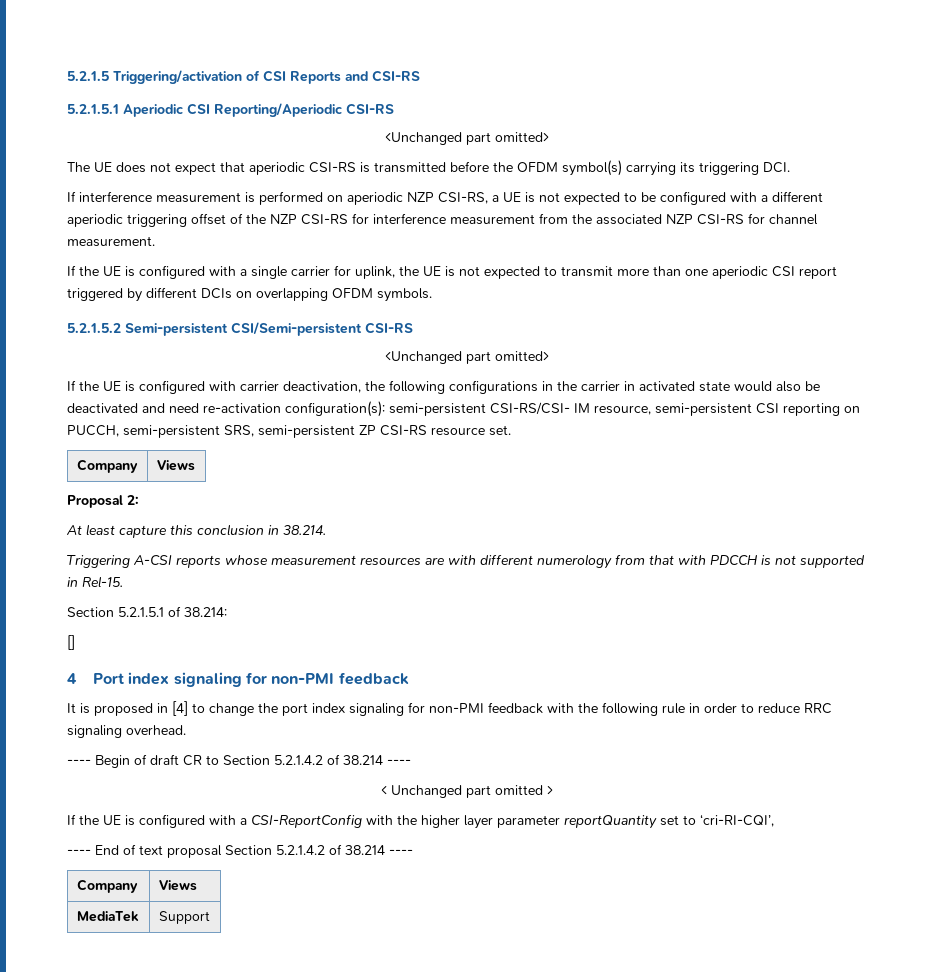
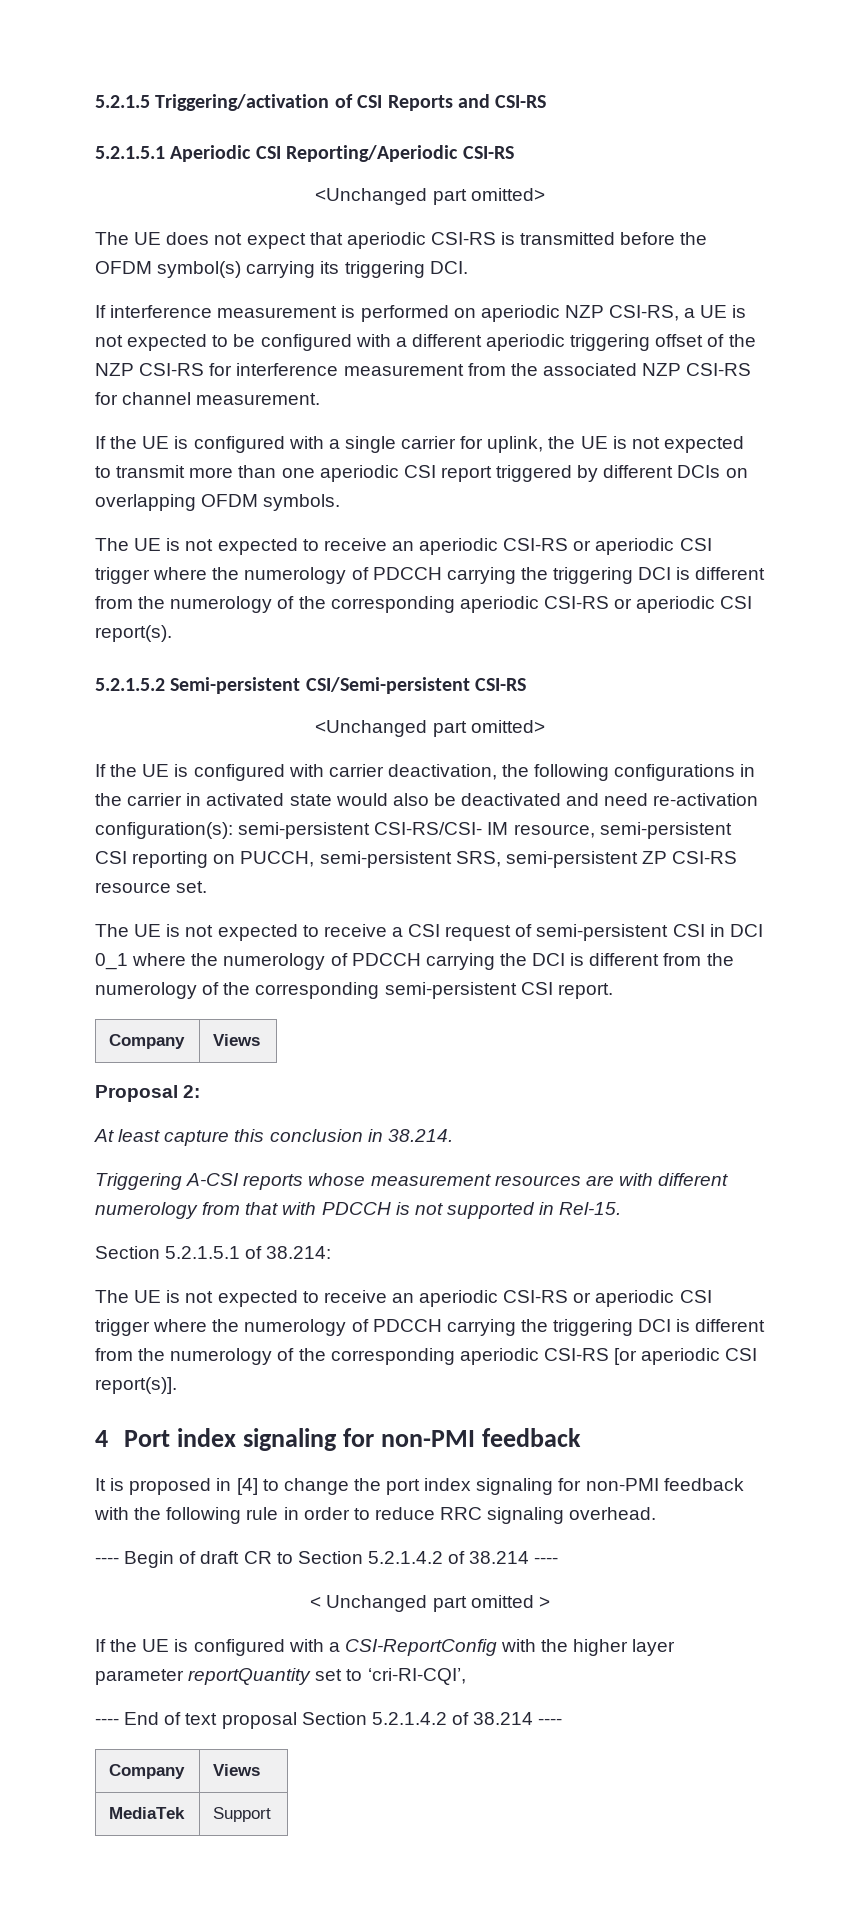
+ The UE is not expected to receive an aperiodic CSI-RS or aperiodic CSI trigger where the numerology of PDCCH carrying the triggering DCI is different from the numerology of the corresponding aperiodic CSI-RS or aperiodic CSI report(s).
+ The UE is not expected to receive a CSI request of semi-persistent CSI in DCI 0_1 where the numerology of PDCCH carrying the DCI is different from the numerology of the corresponding semi-persistent CSI report.
- []
+ The UE is not expected to receive an aperiodic CSI-RS or aperiodic CSI trigger where the numerology of PDCCH carrying the triggering DCI is different from the numerology of the corresponding aperiodic CSI-RS [or aperiodic CSI report(s)].

